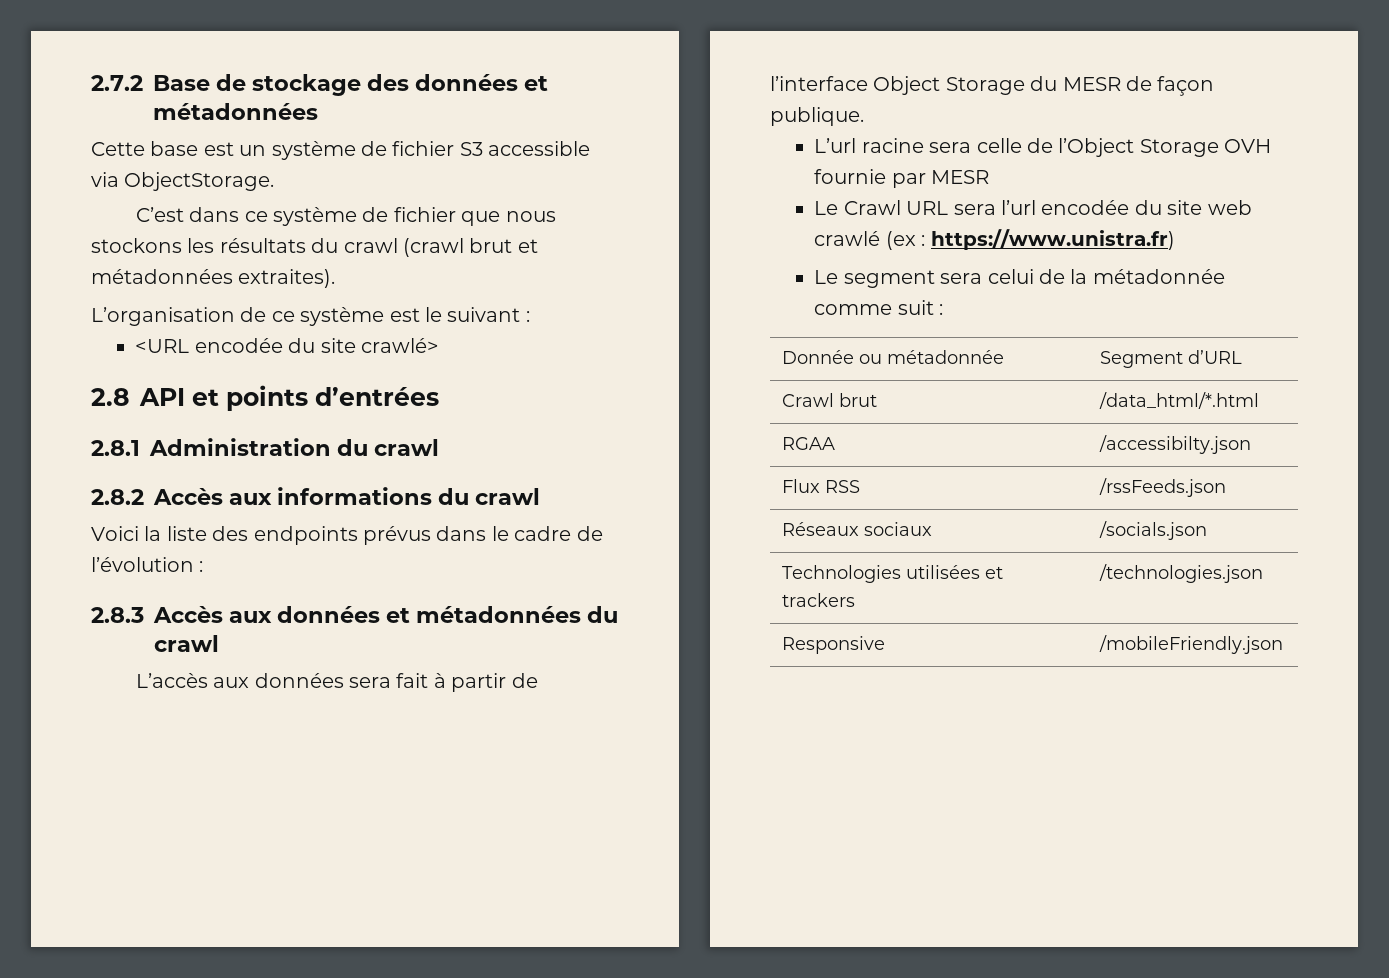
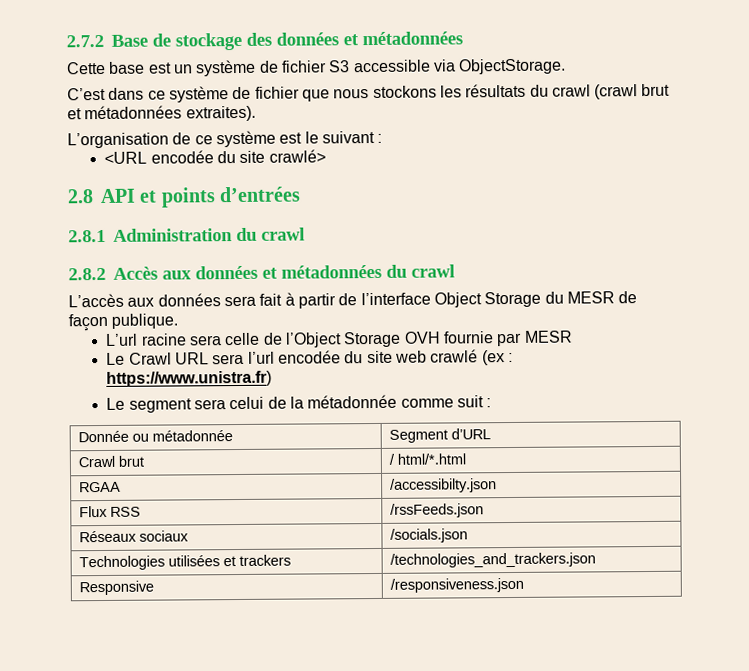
- 2.8.2 Accès aux informations du crawl
- Voici la liste des endpoints prévus dans le cadre de l’évolution :
- 2.8.3 Accès aux données et métadonnées du crawl
+ 2.8.2 Accès aux données et métadonnées du crawl
- Crawl brut | /data_html/*.html
+ Crawl brut | / html/*.html
- Technologies utilisées et trackers | /technologies.json
+ Technologies utilisées et trackers | /technologies_and_trackers.json
- Responsive | /mobileFriendly.json
+ Responsive | /responsiveness.json

